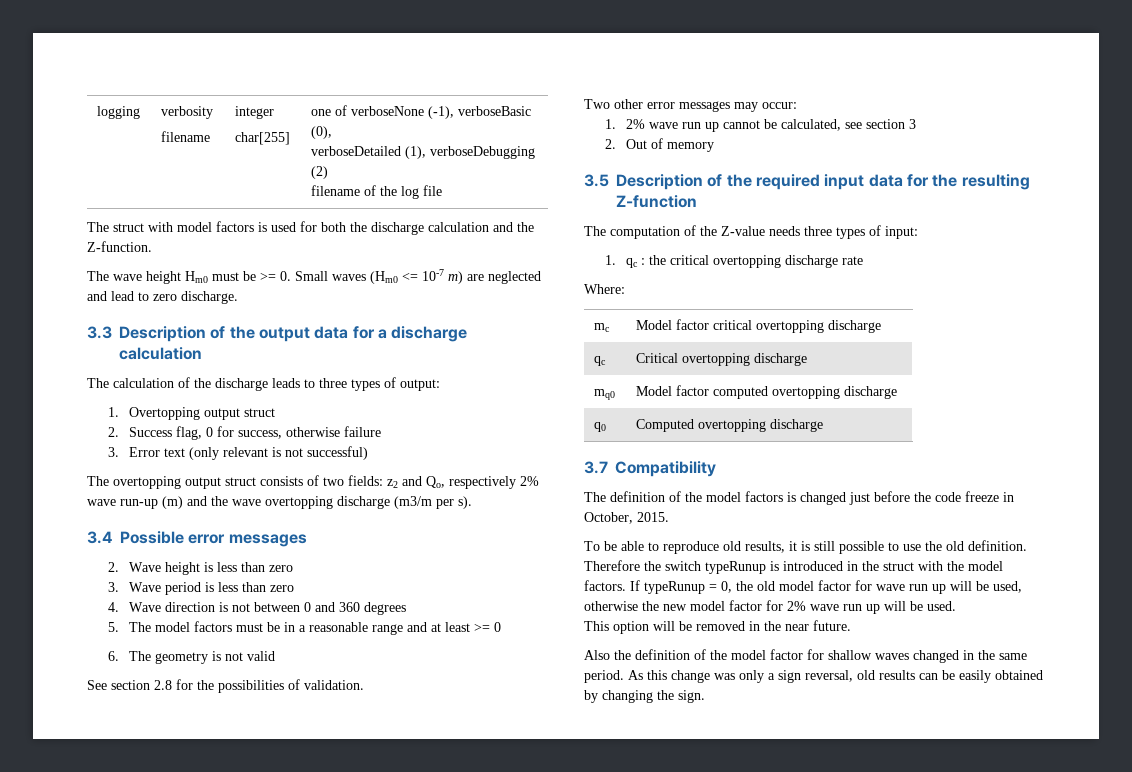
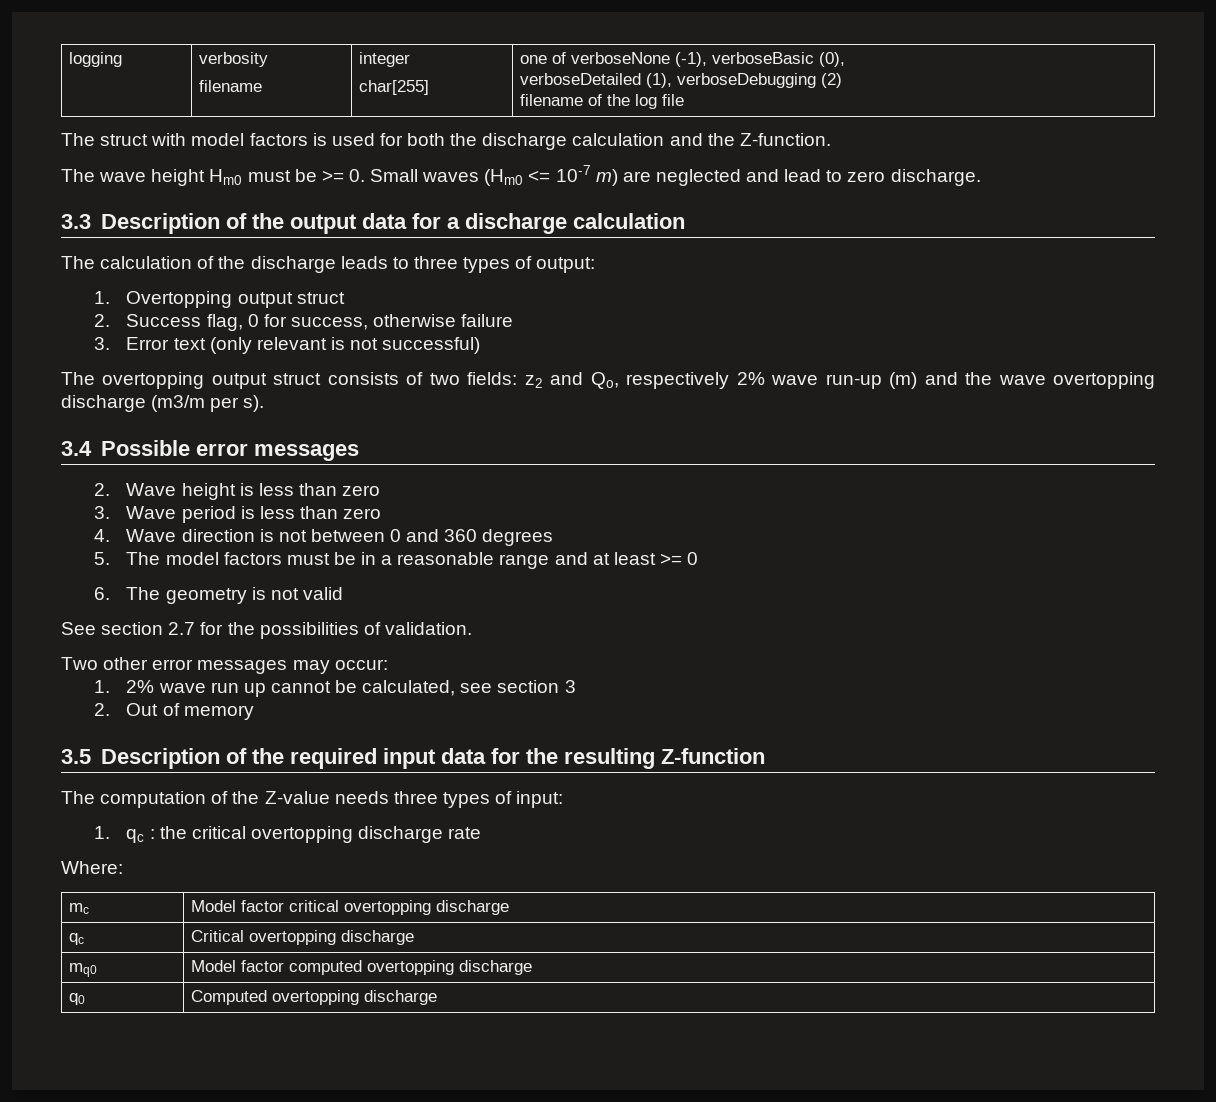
- See section 2.8 for the possibilities of validation.
+ See section 2.7 for the possibilities of validation.
- 3.7 Compatibility
- The definition of the model factors is changed just before the code freeze in October, 2015.
- To be able to reproduce old results, it is still possible to use the old definition. Therefore the switch typeRunup is introduced in the struct with the model factors. If typeRunup = 0, the old model factor for wave run up will be used, otherwise the new model factor for 2% wave run up will be used.
- This option will be removed in the near future.
- Also the definition of the model factor for shallow waves changed in the same period. As this change was only a sign reversal, old results can be easily obtained by changing the sign.

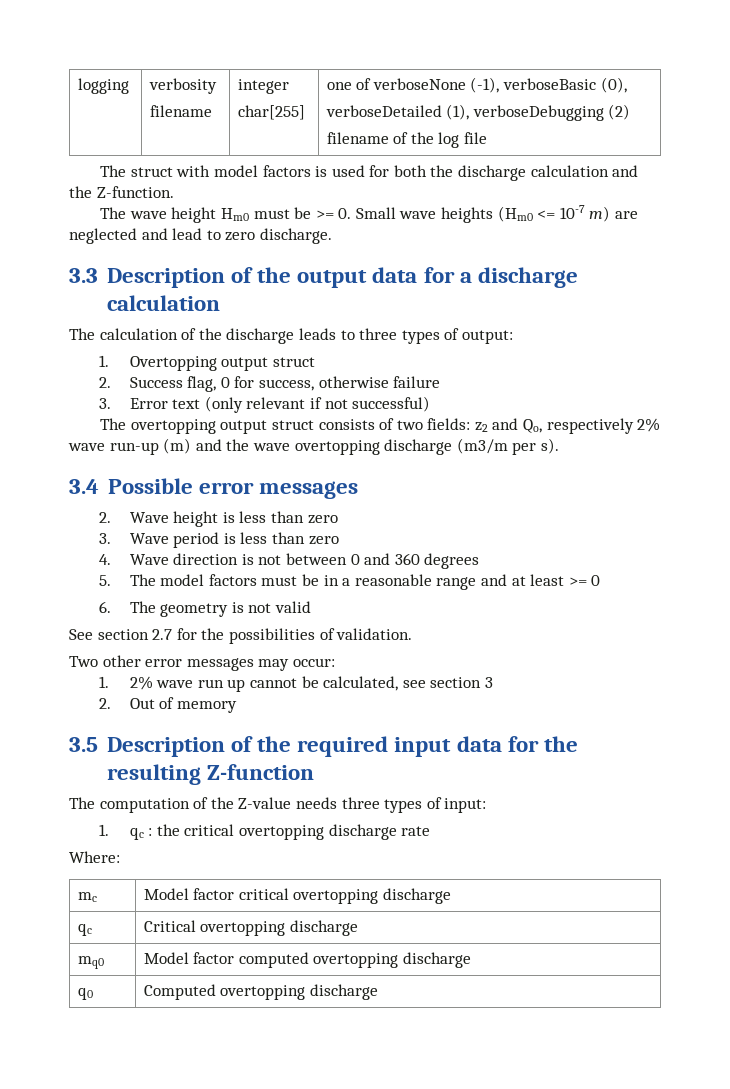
- The wave height Hm0 must be >= 0. Small waves (Hm0 <= 10-7 m) are neglected and lead to zero discharge.
+ The wave height Hm0 must be >= 0. Small wave heights (Hm0 <= 10-7 m) are neglected and lead to zero discharge.
- 3. Error text (only relevant is not successful)
+ 3. Error text (only relevant if not successful)

